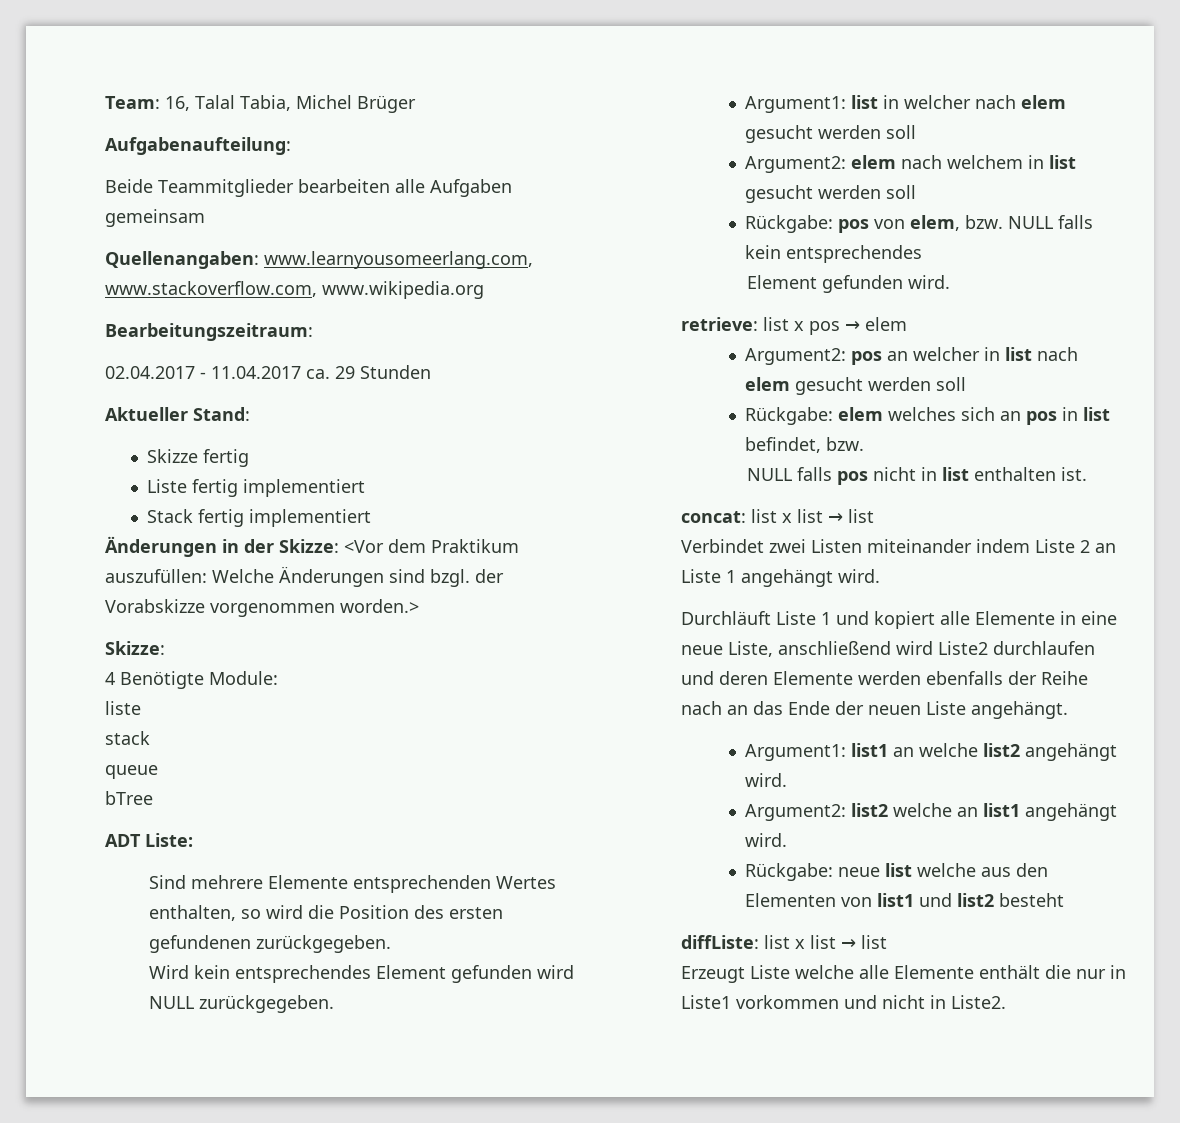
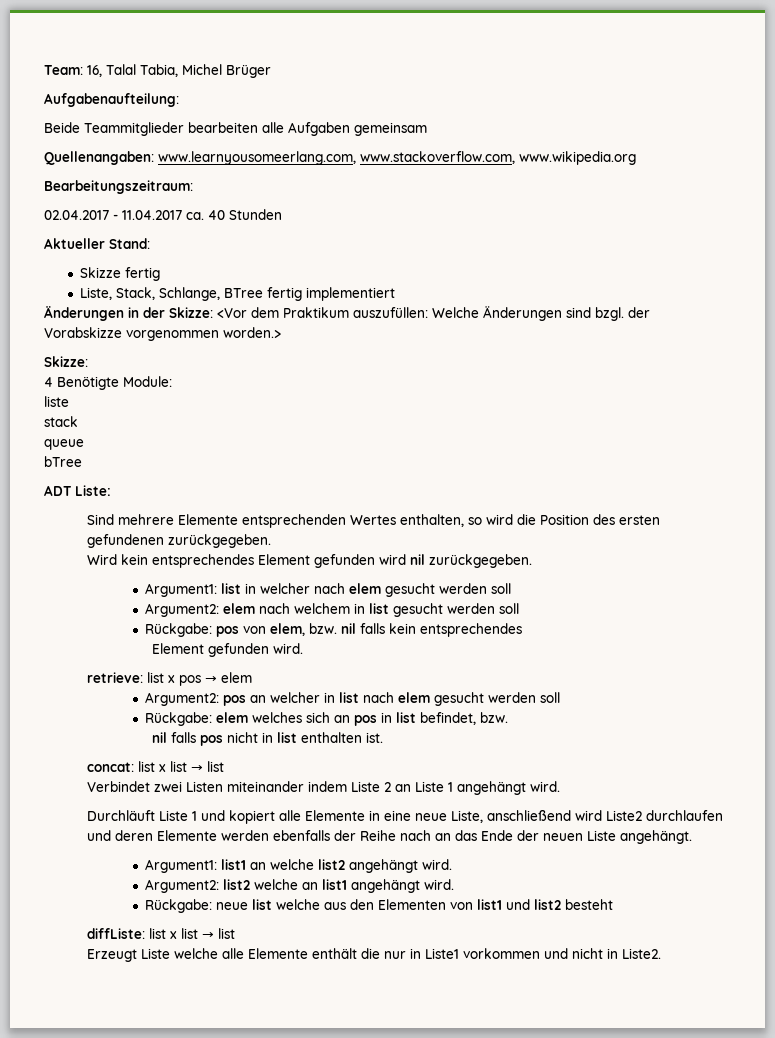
- 02.04.2017 - 11.04.2017 ca. 29 Stunden
+ 02.04.2017 - 11.04.2017 ca. 40 Stunden
- Liste fertig implementiert
- Stack fertig implementiert
+ Liste, Stack, Schlange, BTree fertig implementiert
- Wird kein entsprechendes Element gefunden wird NULL zurückgegeben.
+ Wird kein entsprechendes Element gefunden wird nil zurückgegeben.
- Rückgabe: pos von elem, bzw. NULL falls kein entsprechendes
+ Rückgabe: pos von elem, bzw. nil falls kein entsprechendes
- NULL falls pos nicht in list enthalten ist.
+ nil falls pos nicht in list enthalten ist.

